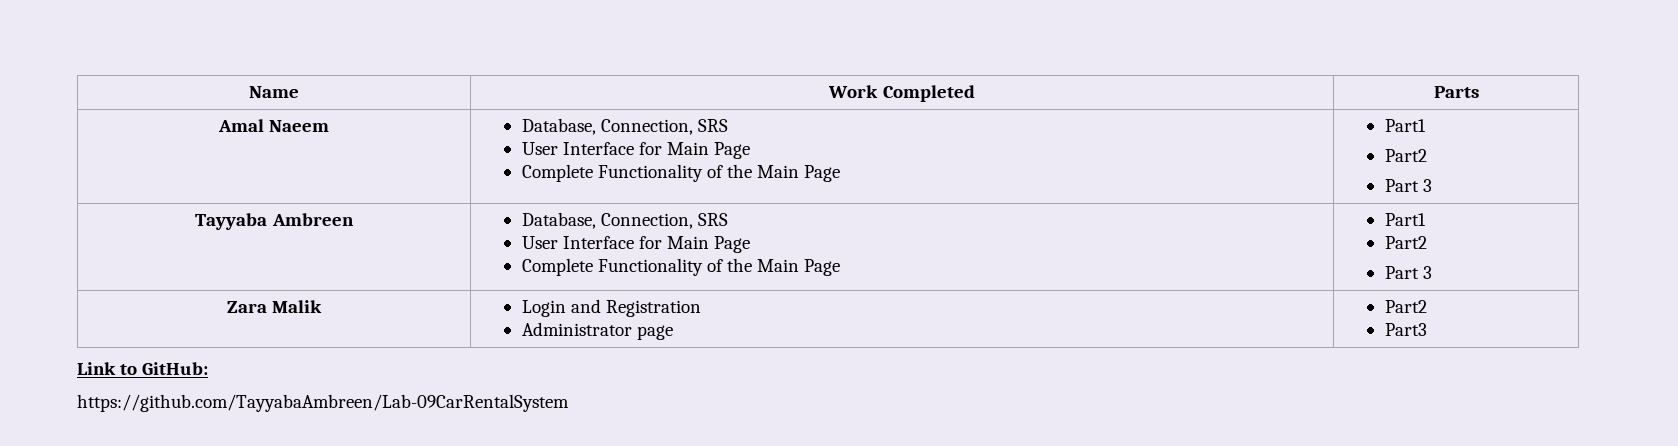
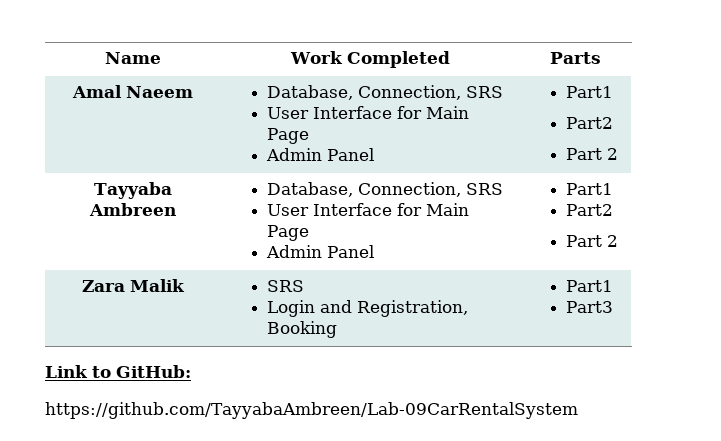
  Amal Naeem | Database, Connection, SRS
  User Interface for Main Page
- Complete Functionality of the Main Page | Part1
+ Admin Panel | Part1
  Part2
- Part 3
+ Part 2
  Tayyaba Ambreen | Database, Connection, SRS
  User Interface for Main Page
- Complete Functionality of the Main Page | Part1
+ Admin Panel | Part1
  Part2
- Part 3
+ Part 2
- Zara Malik | Login and Registration
- Administrator page | Part2
+ Zara Malik | SRS
+ Login and Registration, Booking | Part1

